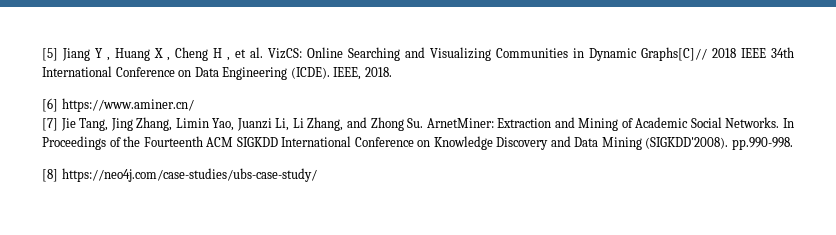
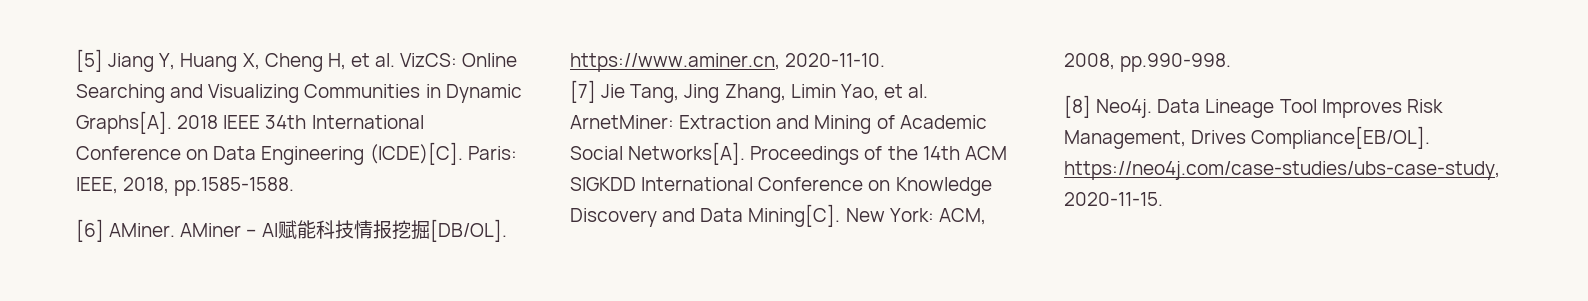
- [5] Jiang Y , Huang X , Cheng H , et al. VizCS: Online Searching and Visualizing Communities in Dynamic Graphs[C]// 2018 IEEE 34th International Conference on Data Engineering (ICDE). IEEE, 2018.
- [6] https://www.aminer.cn/
+ [5] Jiang Y, Huang X, Cheng H, et al. VizCS: Online Searching and Visualizing Communities in Dynamic Graphs[A]. 2018 IEEE 34th International Conference on Data Engineering (ICDE)[C]. Paris: IEEE, 2018, pp.1585-1588.
+ [6] AMiner. AMiner – AI赋能科技情报挖掘[DB/OL]. https://www.aminer.cn, 2020-11-10.
- [7] Jie Tang, Jing Zhang, Limin Yao, Juanzi Li, Li Zhang, and Zhong Su. ArnetMiner: Extraction and Mining of Academic Social Networks. In Proceedings of the Fourteenth ACM SIGKDD International Conference on Knowledge Discovery and Data Mining (SIGKDD'2008). pp.990-998.
- [8] https://neo4j.com/case-studies/ubs-case-study/
+ [7] Jie Tang, Jing Zhang, Limin Yao, et al. ArnetMiner: Extraction and Mining of Academic Social Networks[A]. Proceedings of the 14th ACM SIGKDD International Conference on Knowledge Discovery and Data Mining[C]. New York: ACM, 2008, pp.990-998.
+ [8] Neo4j. Data Lineage Tool Improves Risk Management, Drives Compliance[EB/OL]. https://neo4j.com/case-studies/ubs-case-study, 2020-11-15.

